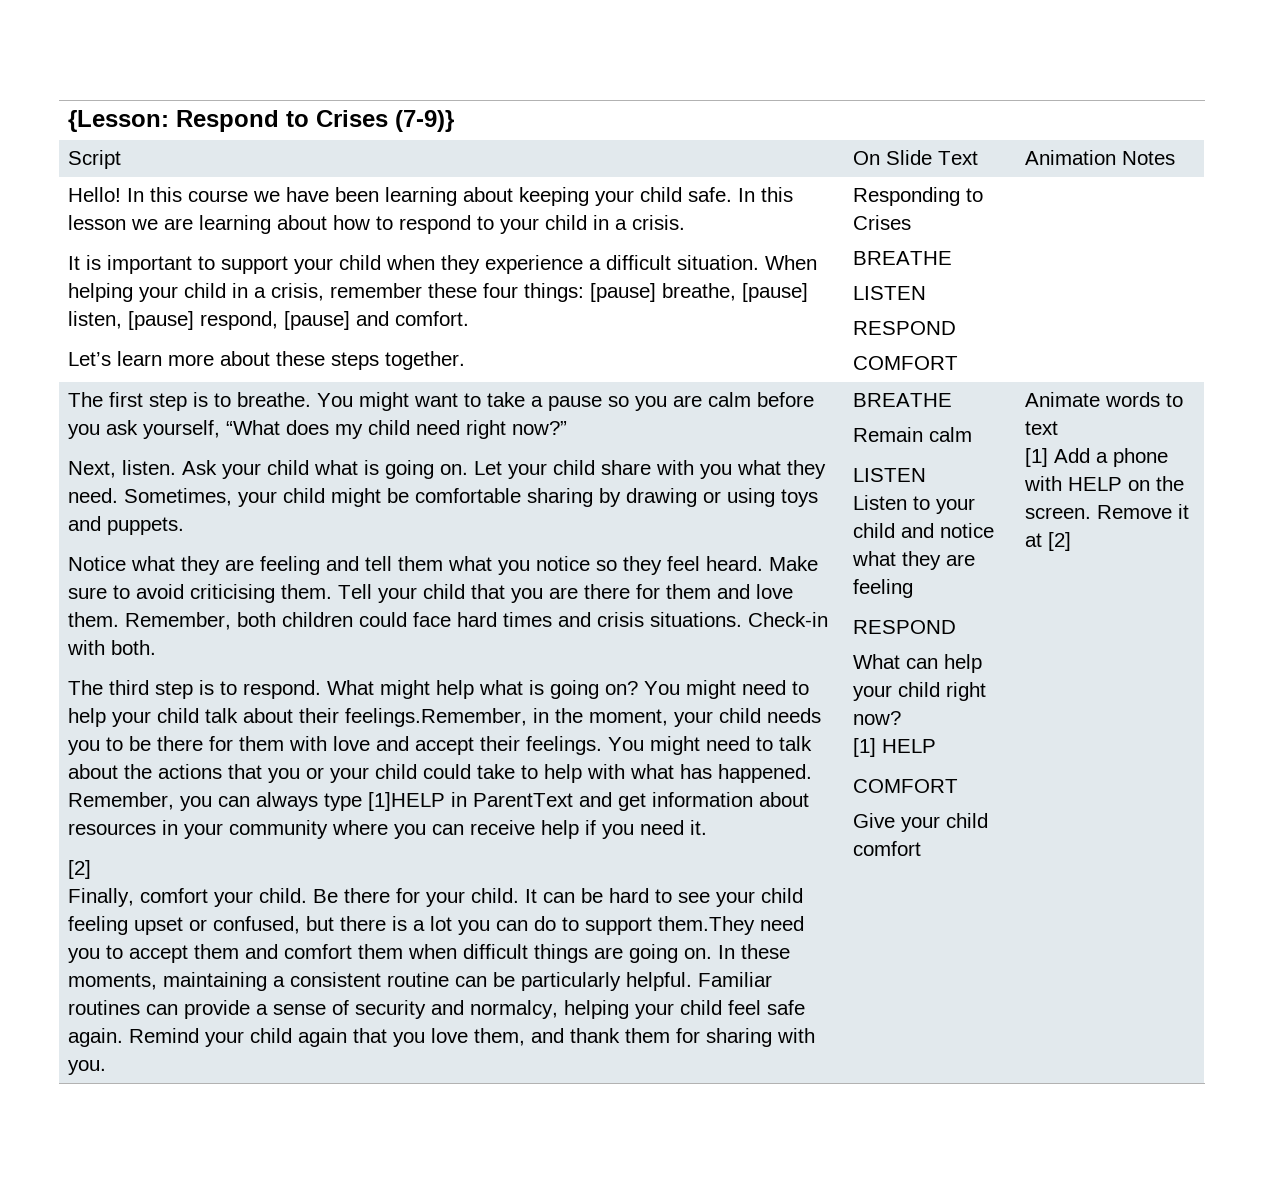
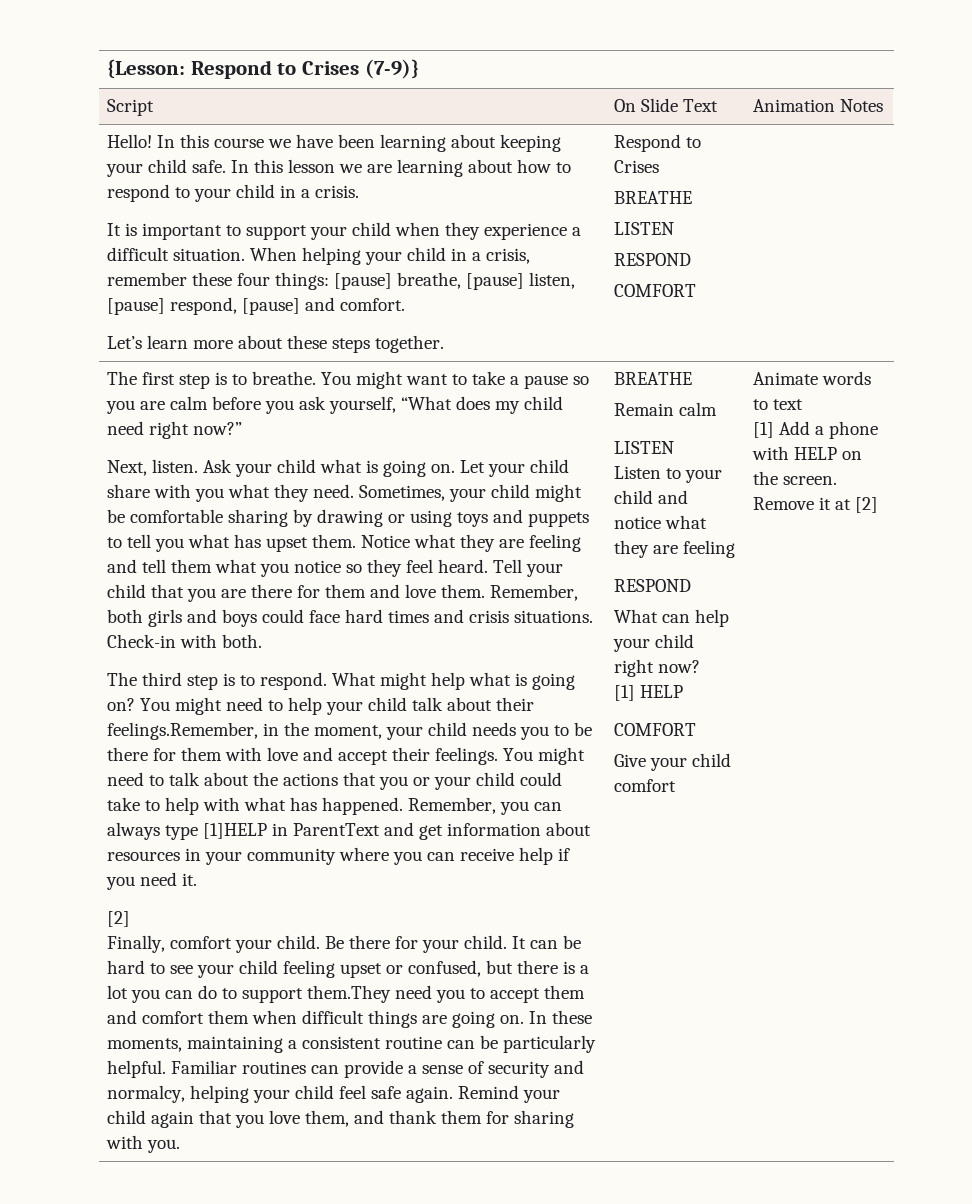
- Let’s learn more about these steps together. | Responding to Crises
+ Let’s learn more about these steps together. | Respond to Crises
- Sometimes, your child might be comfortable sharing by drawing or using toys and puppets.
- Notice what they are feeling and tell them what you notice so they feel heard.
+ Sometimes, your child might be comfortable sharing by drawing or using toys and puppets to tell you what has upset them. Notice what they are feeling and tell them what you notice so they feel heard.
- Make sure to avoid criticising them.
- Remember, both children could face hard times and crisis situations.
+ Remember, both girls and boys could face hard times and crisis situations.

